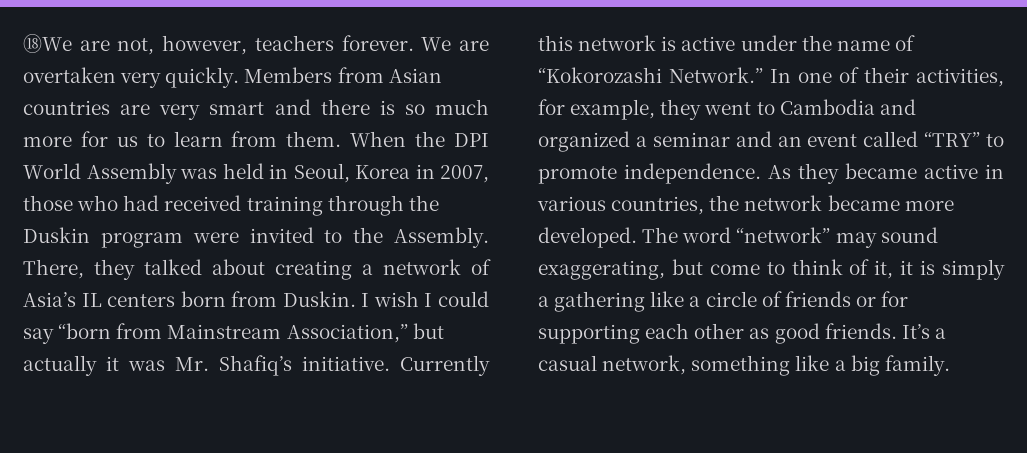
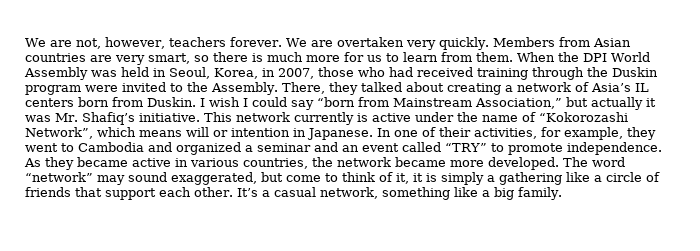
- ⑱We are not, however, teachers forever.
+ We are not, however, teachers forever.
- Members from Asian countries are very smart and there is so much more for us to learn from them.
+ Members from Asian countries are very smart, so there is much more for us to learn from them.
- When the DPI World Assembly was held in Seoul, Korea in 2007, those who had received training through the Duskin program were invited to the Assembly.
+ When the DPI World Assembly was held in Seoul, Korea, in 2007, those who had received training through the Duskin program were invited to the Assembly.
- Currently this network is active under the name of “Kokorozashi Network.”
+ This network currently is active under the name of “Kokorozashi Network”, which means will or intention in Japanese.
- The word “network” may sound exaggerating, but come to think of it, it is simply a gathering like a circle of friends or for supporting each other as good friends.
+ The word “network” may sound exaggerated, but come to think of it, it is simply a gathering like a circle of friends that support each other.

